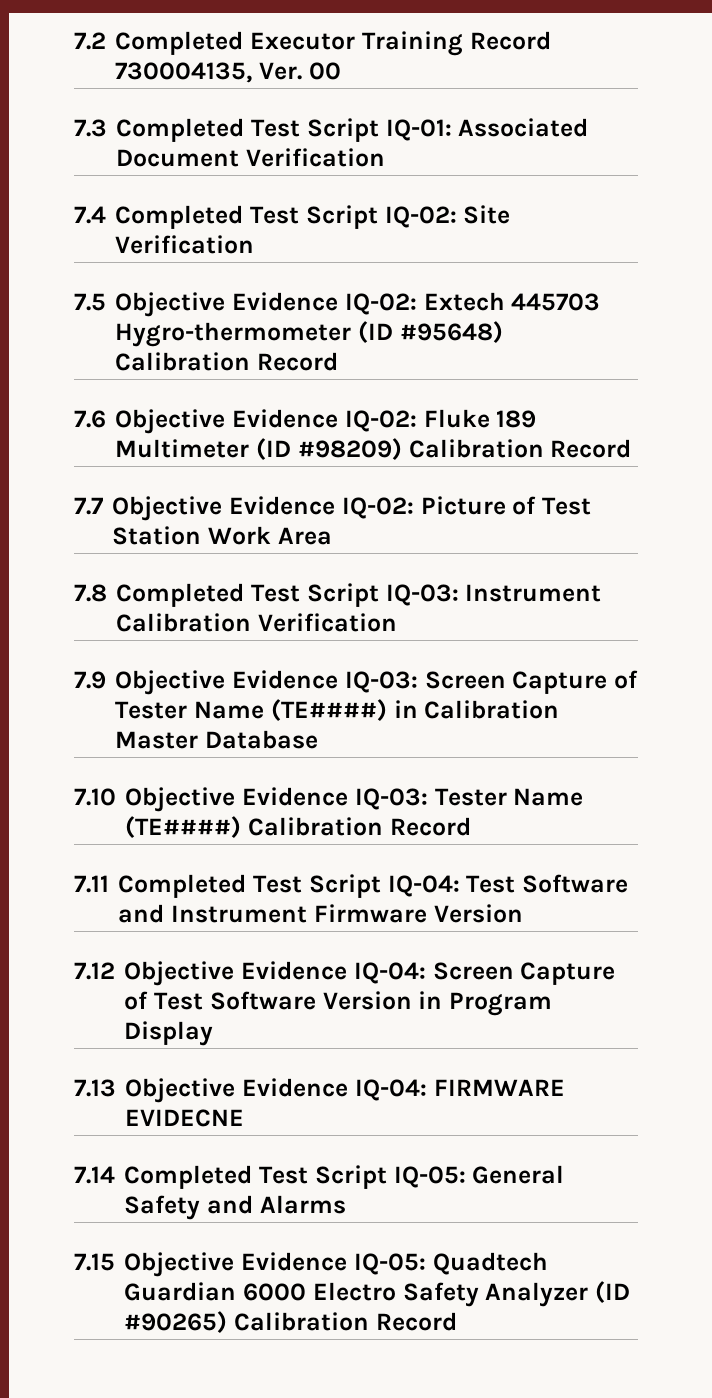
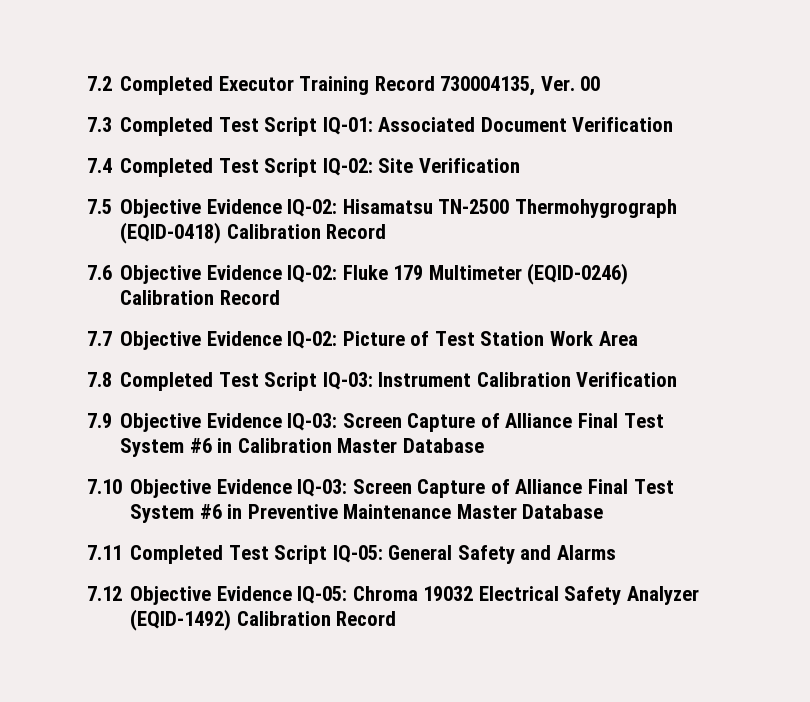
- 7.5 Objective Evidence IQ-02: Extech 445703 Hygro-thermometer (ID #95648) Calibration Record
+ 7.5 Objective Evidence IQ-02: Hisamatsu TN-2500 Thermohygrograph (EQID-0418) Calibration Record
- 7.6 Objective Evidence IQ-02: Fluke 189 Multimeter (ID #98209) Calibration Record
+ 7.6 Objective Evidence IQ-02: Fluke 179 Multimeter (EQID-0246) Calibration Record
- 7.9 Objective Evidence IQ-03: Screen Capture of Tester Name (TE####) in Calibration Master Database
+ 7.9 Objective Evidence IQ-03: Screen Capture of Alliance Final Test System #6 in Calibration Master Database
- 7.10 Objective Evidence IQ-03: Tester Name (TE####) Calibration Record
- 7.11 Completed Test Script IQ-04: Test Software and Instrument Firmware Version
- 7.12 Objective Evidence IQ-04: Screen Capture of Test Software Version in Program Display
- 7.13 Objective Evidence IQ-04: FIRMWARE EVIDECNE
- 7.14 Completed Test Script IQ-05: General Safety and Alarms
+ 7.10 Objective Evidence IQ-03: Screen Capture of Alliance Final Test System #6 in Preventive Maintenance Master Database
+ 7.11 Completed Test Script IQ-05: General Safety and Alarms
- 7.15 Objective Evidence IQ-05: Quadtech Guardian 6000 Electro Safety Analyzer (ID #90265) Calibration Record
+ 7.12 Objective Evidence IQ-05: Chroma 19032 Electrical Safety Analyzer (EQID-1492) Calibration Record

